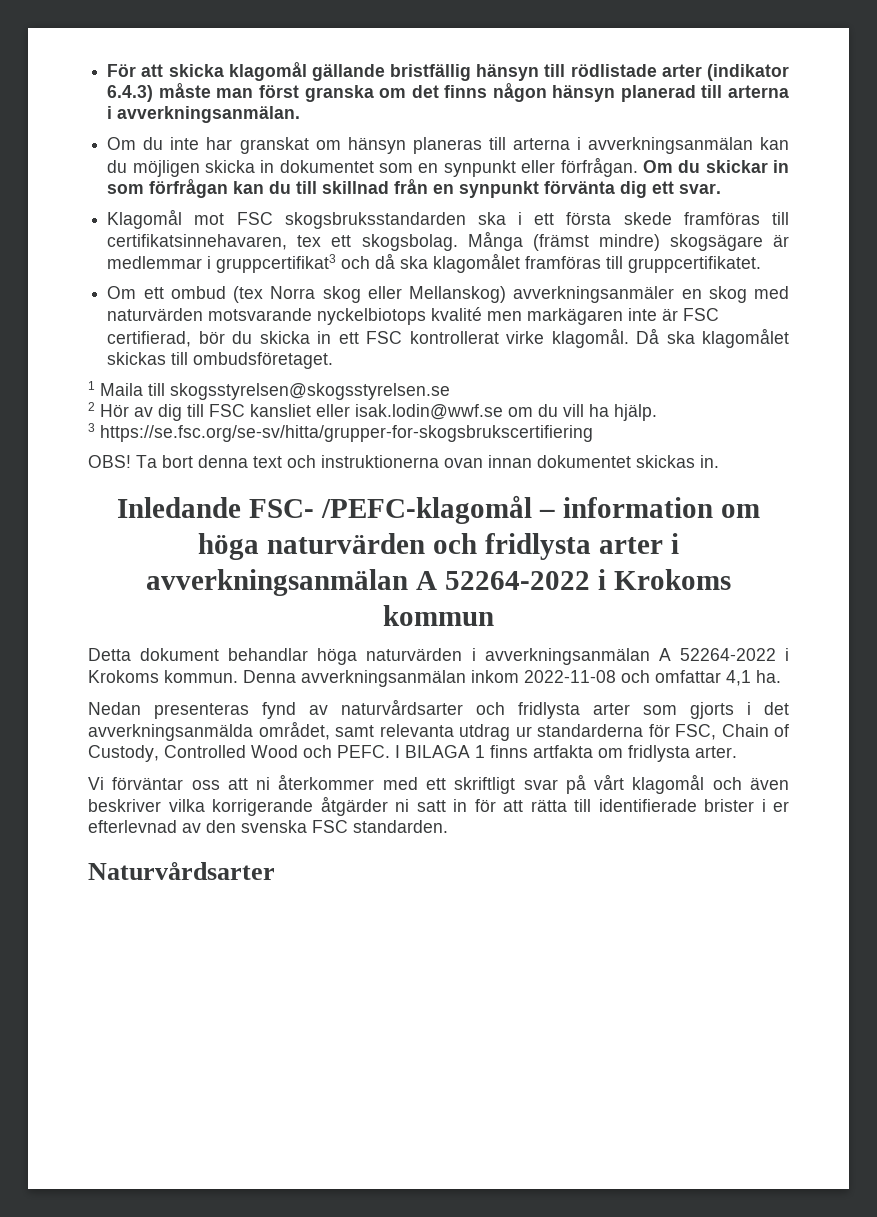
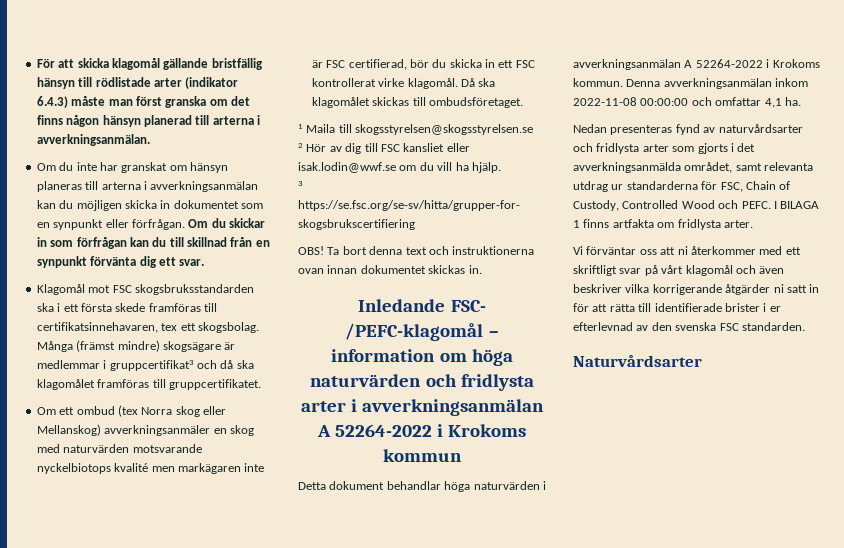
- Denna avverkningsanmälan inkom 2022-11-08 och omfattar 4,1 ha.
+ Denna avverkningsanmälan inkom 2022-11-08 00:00:00 och omfattar 4,1 ha.

